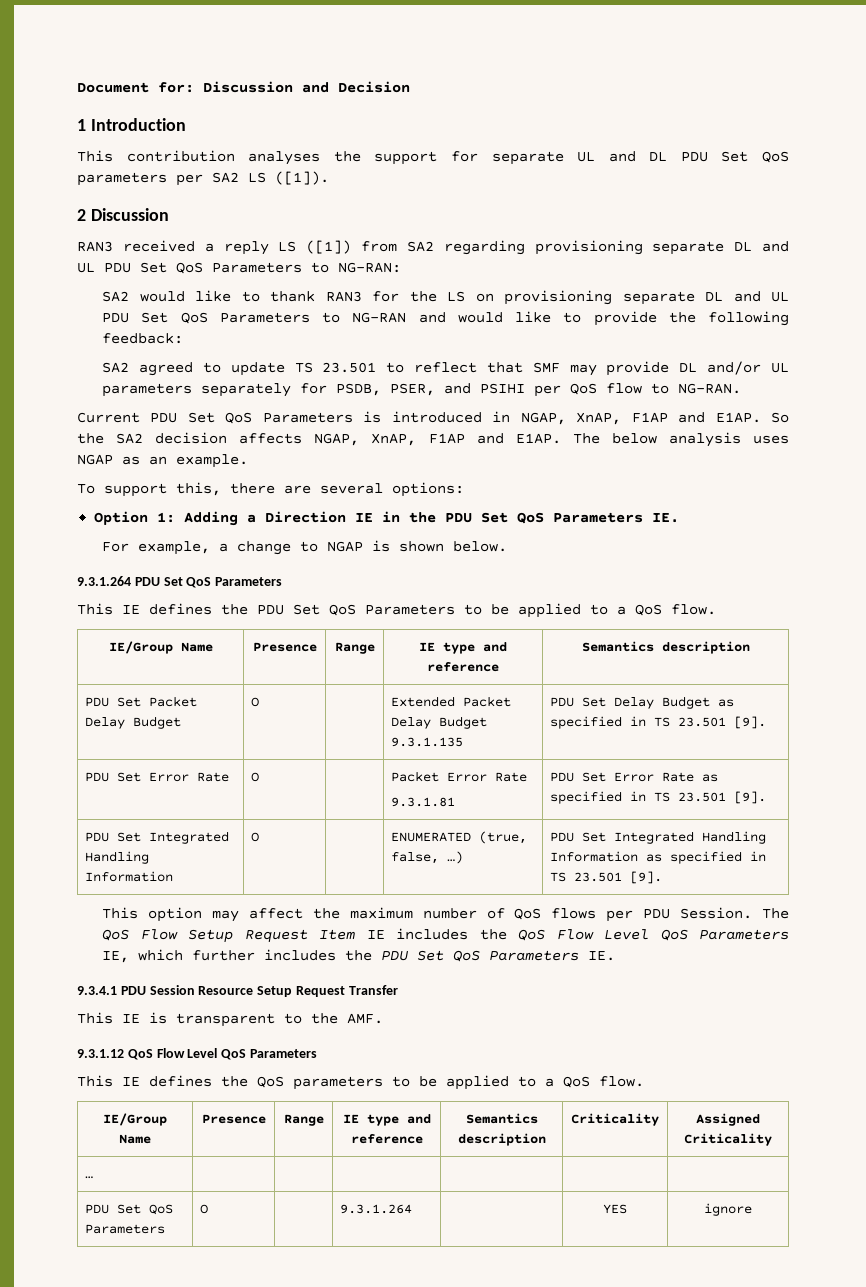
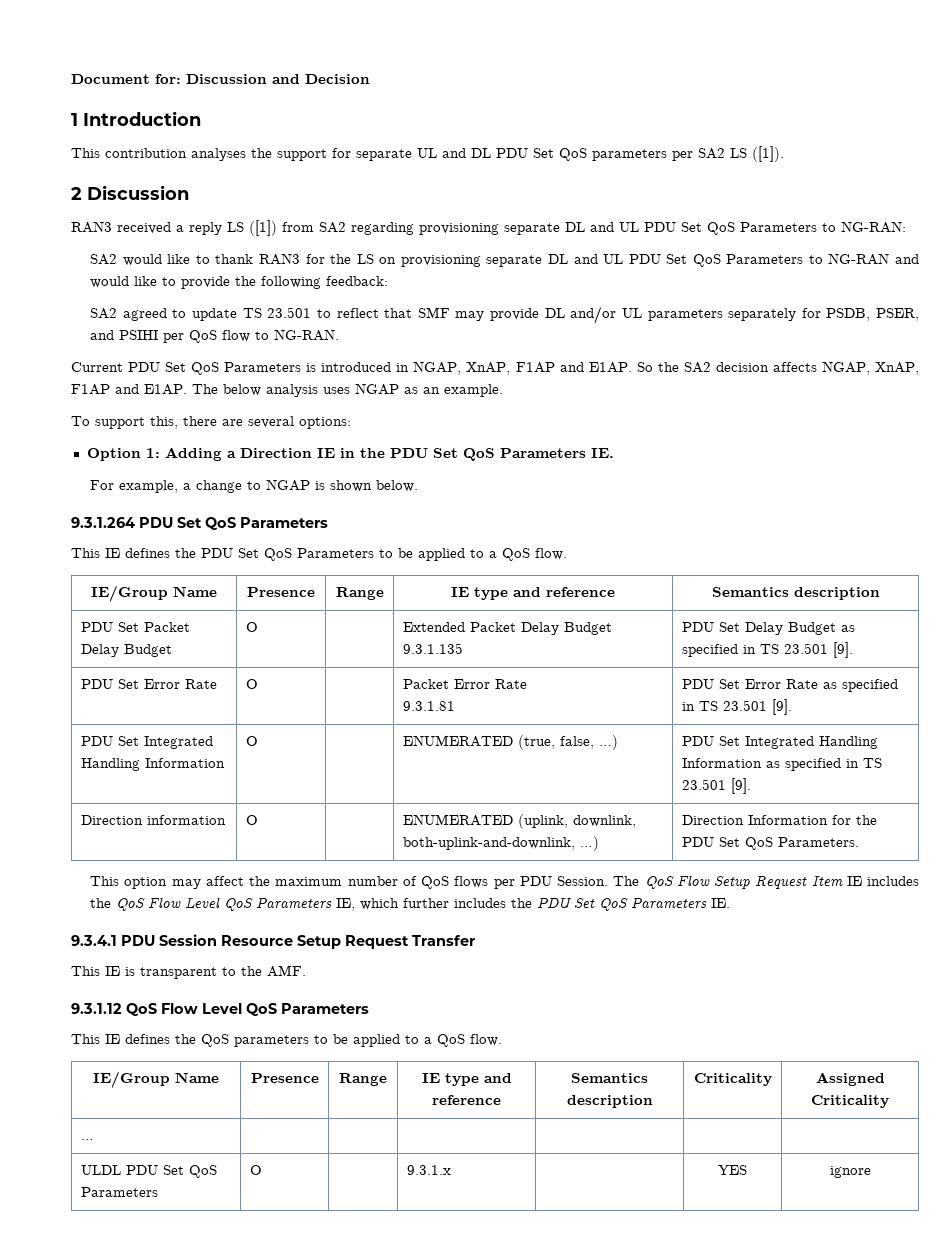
+ Direction information | O | | ENUMERATED (uplink, downlink, both-uplink-and-downlink, …) | Direction Information for the PDU Set QoS Parameters.
- PDU Set QoS Parameters | O | | 9.3.1.264 | | YES | ignore
+ ULDL PDU Set QoS Parameters | O | | 9.3.1.x | | YES | ignore

